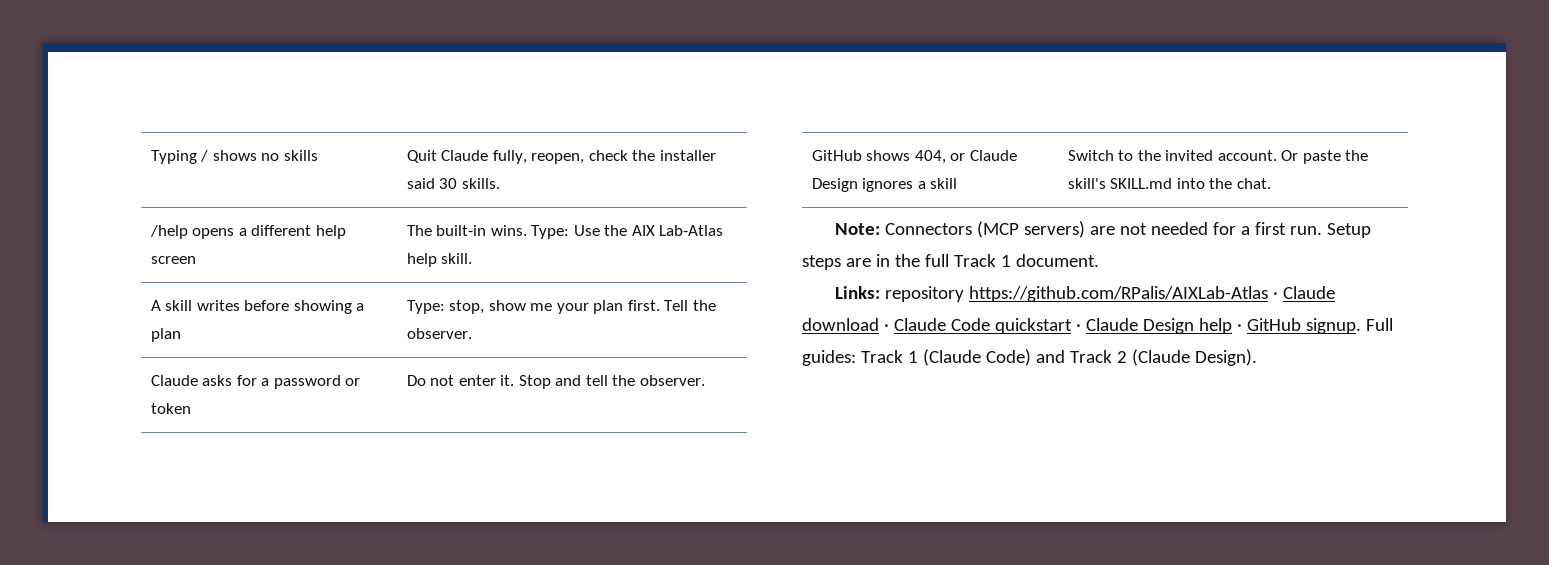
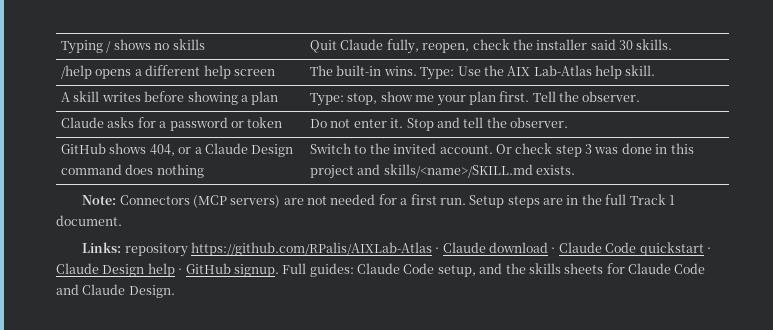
- GitHub shows 404, or Claude Design ignores a skill | Switch to the invited account. Or paste the skill's SKILL.md into the chat.
+ GitHub shows 404, or a Claude Design command does nothing | Switch to the invited account. Or check step 3 was done in this project and skills/<name>/SKILL.md exists.
- Full guides: Track 1 (Claude Code) and Track 2 (Claude Design).
+ Full guides: Claude Code setup, and the skills sheets for Claude Code and Claude Design.

